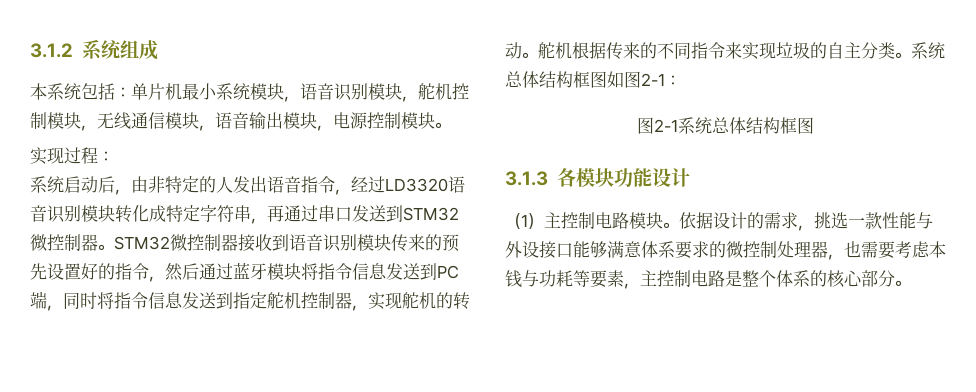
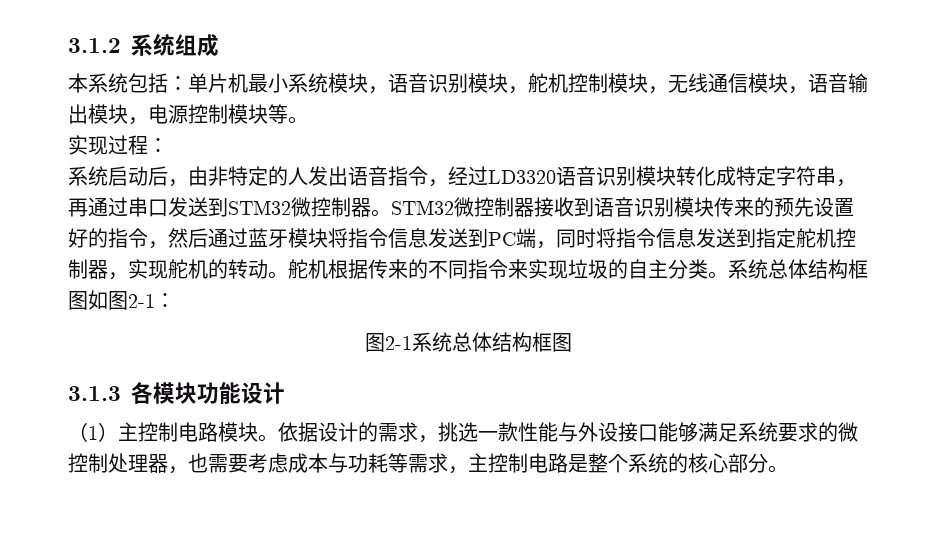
- 本系统包括：单片机最小系统模块，语音识别模块，舵机控制模块，无线通信模块，语音输出模块，电源控制模块。
+ 本系统包括：单片机最小系统模块，语音识别模块，舵机控制模块，无线通信模块，语音输出模块，电源控制模块等。
- 依据设计的需求，挑选一款性能与外设接口能够满意体系要求的微控制处理器，也需要考虑本钱与功耗等要素，主控制电路是整个体系的核心部分。
+ 依据设计的需求，挑选一款性能与外设接口能够满足系统要求的微控制处理器，也需要考虑成本与功耗等需求，主控制电路是整个系统的核心部分。

